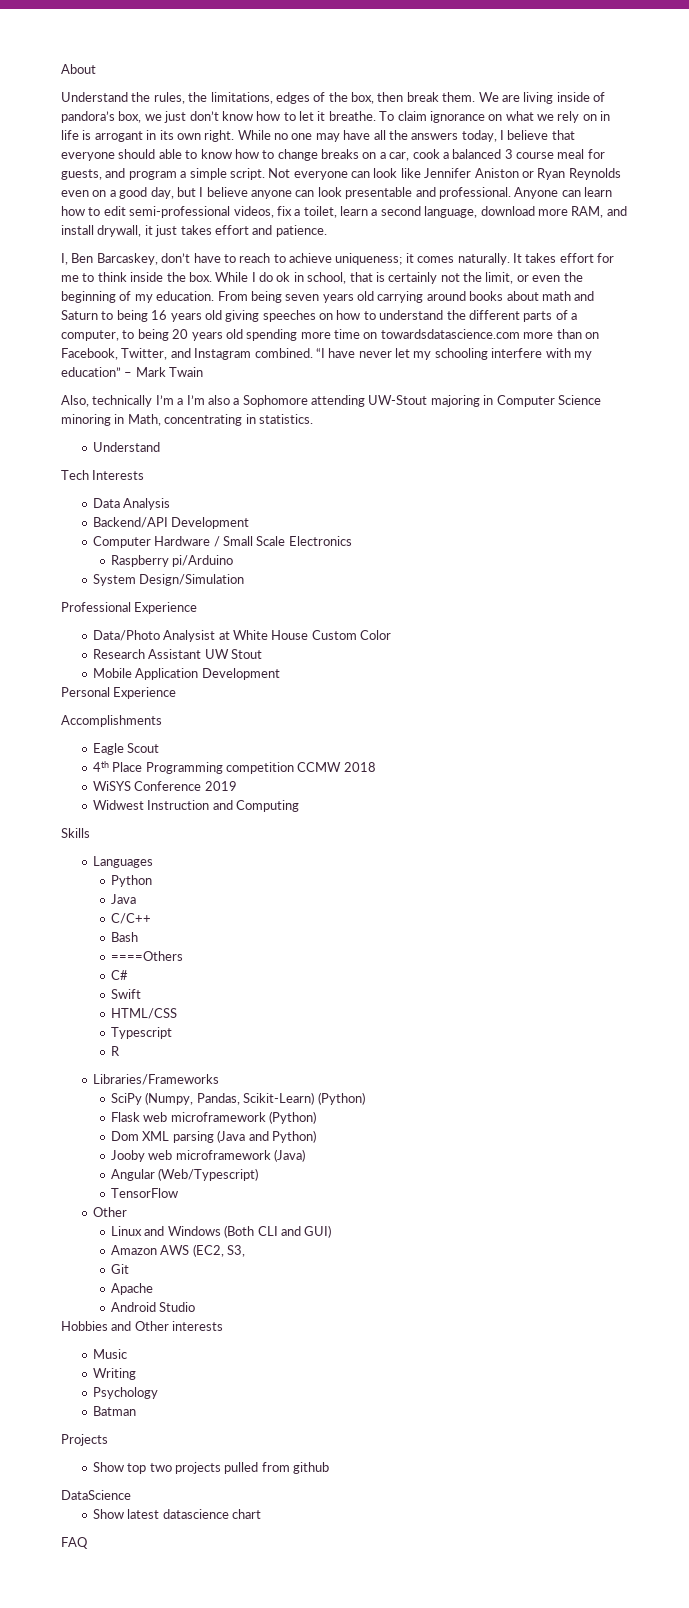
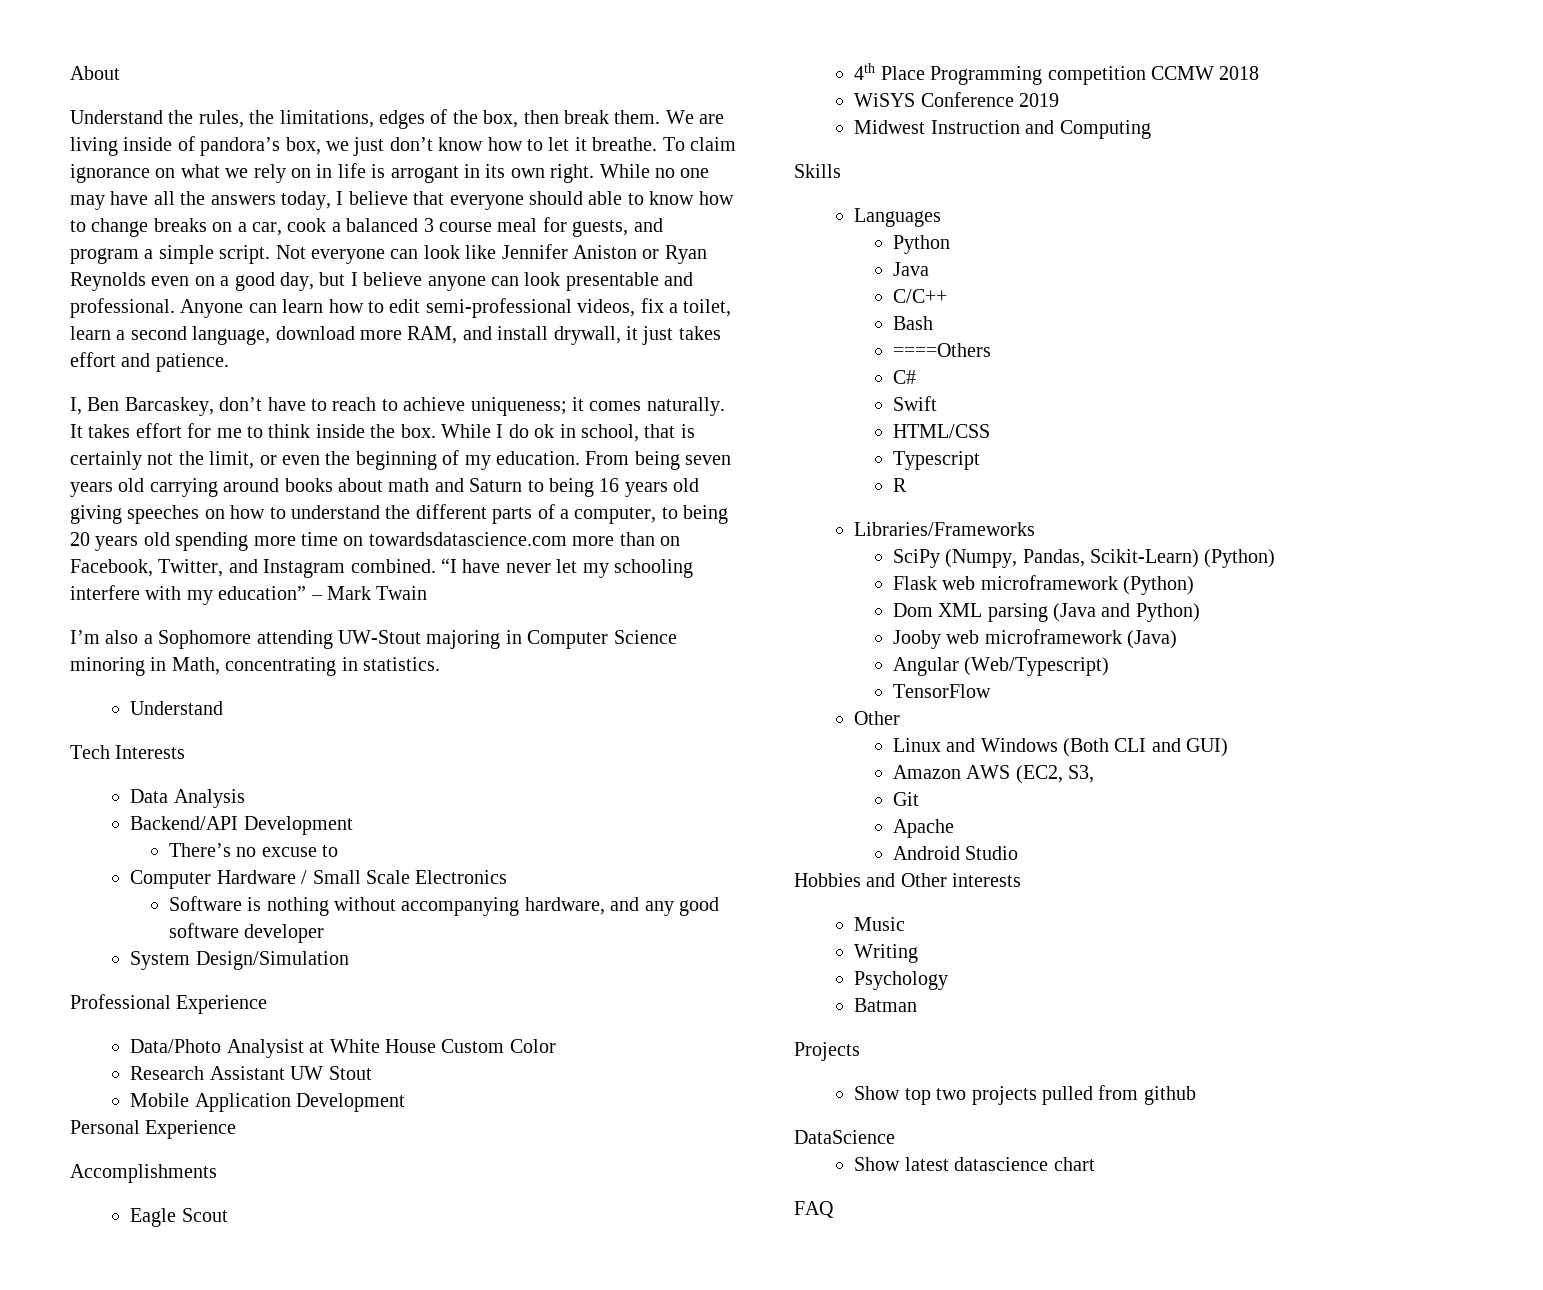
- Also, technically I’m a I’m also a Sophomore attending UW-Stout majoring in Computer Science minoring in Math, concentrating in statistics.
+ I’m also a Sophomore attending UW-Stout majoring in Computer Science minoring in Math, concentrating in statistics.
+ There’s no excuse to
- Raspberry pi/Arduino
+ Software is nothing without accompanying hardware, and any good software developer
- Widwest Instruction and Computing
+ Midwest Instruction and Computing

